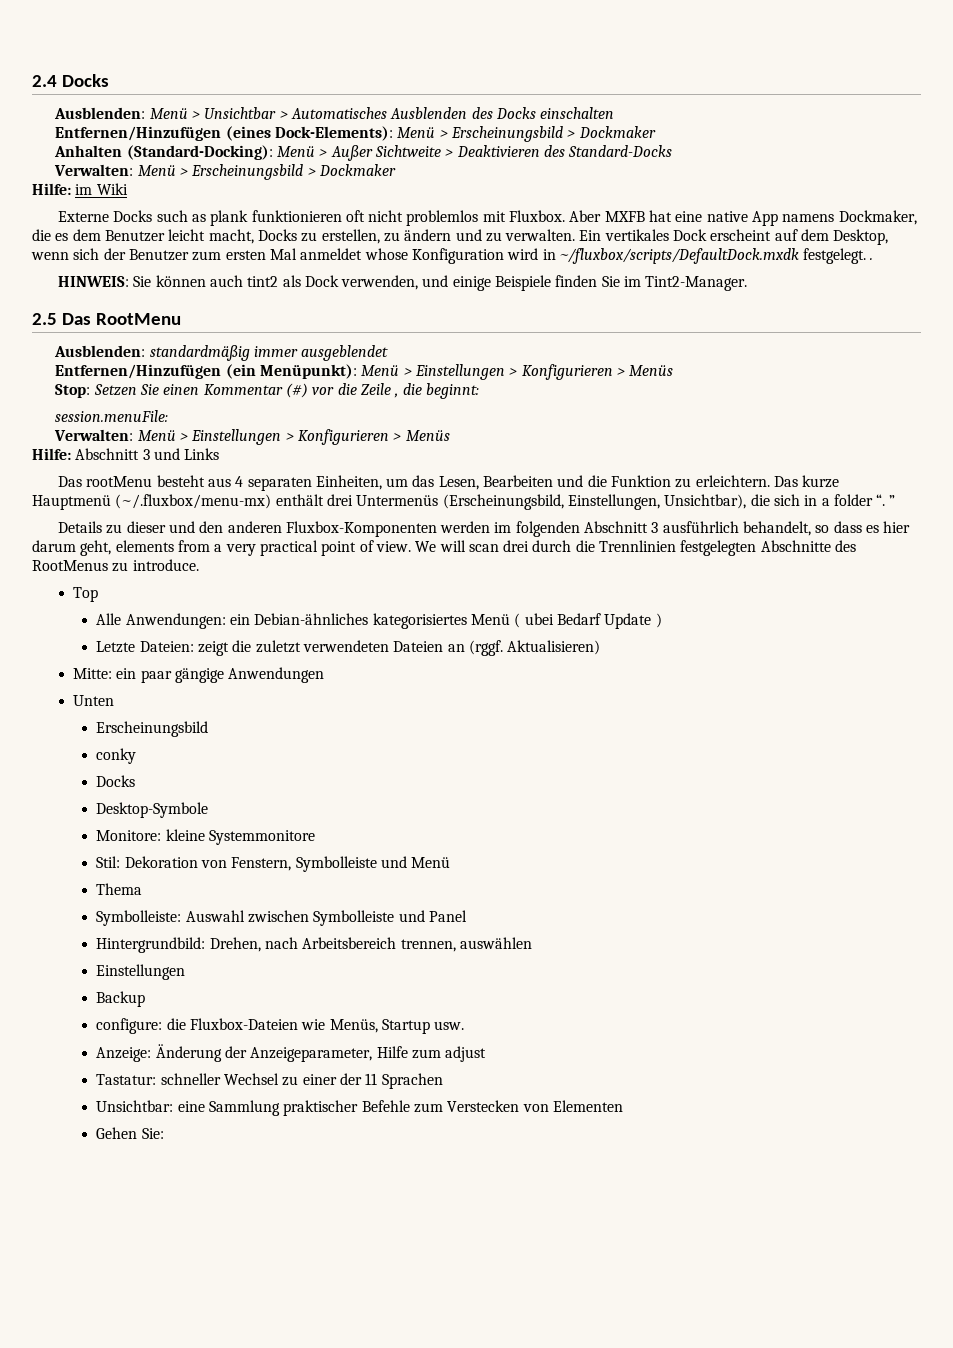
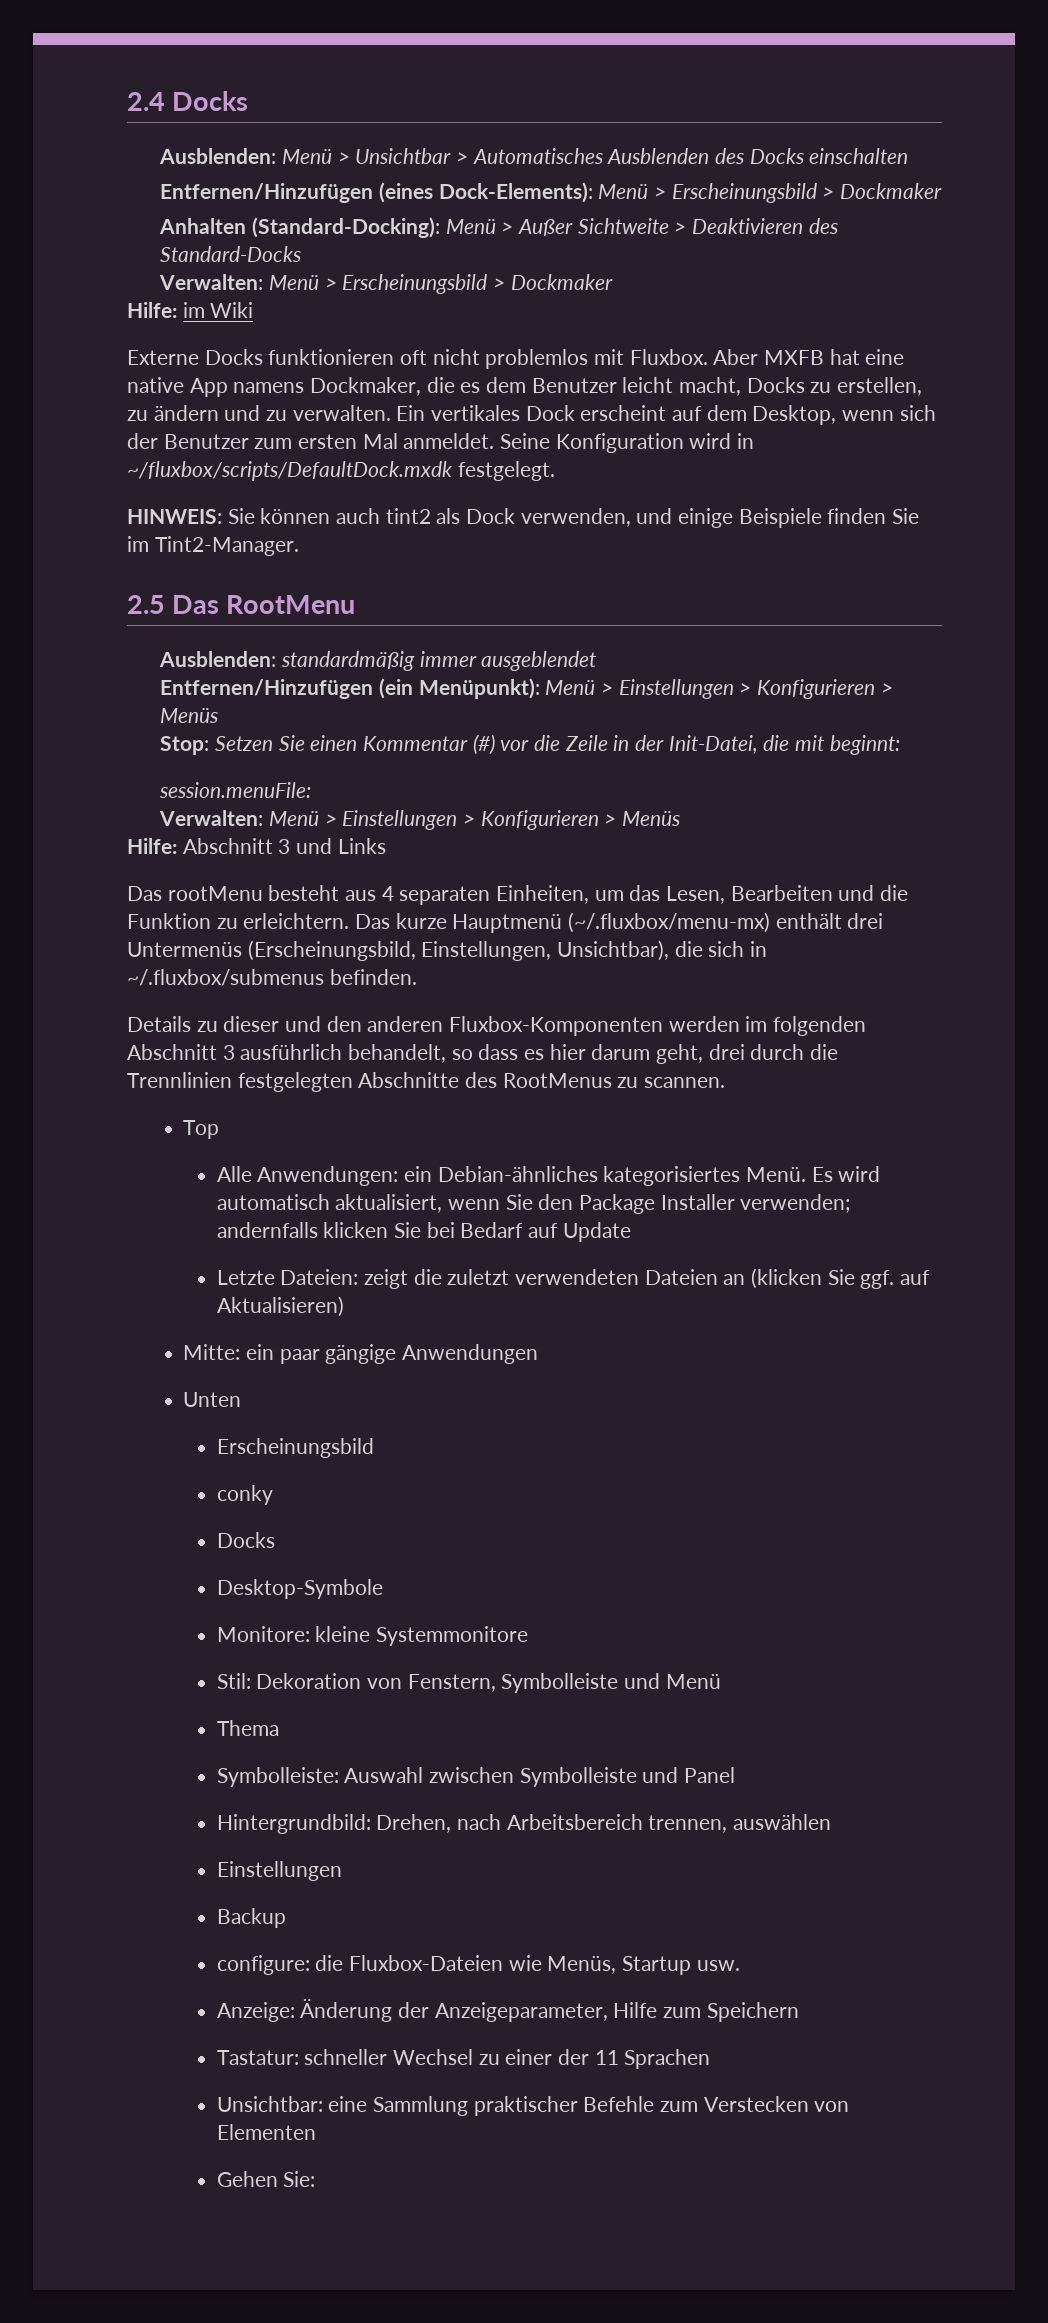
- Externe Docks such as plank funktionieren oft nicht problemlos mit Fluxbox.
+ Externe Docks funktionieren oft nicht problemlos mit Fluxbox.
- Ein vertikales Dock erscheint auf dem Desktop, wenn sich der Benutzer zum ersten Mal anmeldet whose Konfiguration wird in ~/fluxbox/scripts/DefaultDock.mxdk festgelegt. .
+ Ein vertikales Dock erscheint auf dem Desktop, wenn sich der Benutzer zum ersten Mal anmeldet. Seine Konfiguration wird in ~/fluxbox/scripts/DefaultDock.mxdk festgelegt.
- Stop: Setzen Sie einen Kommentar (#) vor die Zeile , die beginnt:
+ Stop: Setzen Sie einen Kommentar (#) vor die Zeile in der Init-Datei, die mit beginnt:
- Das kurze Hauptmenü (~/.fluxbox/menu-mx) enthält drei Untermenüs (Erscheinungsbild, Einstellungen, Unsichtbar), die sich in a folder “. ”
+ Das kurze Hauptmenü (~/.fluxbox/menu-mx) enthält drei Untermenüs (Erscheinungsbild, Einstellungen, Unsichtbar), die sich in ~/.fluxbox/submenus befinden.
- Details zu dieser und den anderen Fluxbox-Komponenten werden im folgenden Abschnitt 3 ausführlich behandelt, so dass es hier darum geht, elements from a very practical point of view. We will scan drei durch die Trennlinien festgelegten Abschnitte des RootMenus zu introduce.
+ Details zu dieser und den anderen Fluxbox-Komponenten werden im folgenden Abschnitt 3 ausführlich behandelt, so dass es hier darum geht, drei durch die Trennlinien festgelegten Abschnitte des RootMenus zu scannen.
- Alle Anwendungen: ein Debian-ähnliches kategorisiertes Menü ( ubei Bedarf Update )
+ Alle Anwendungen: ein Debian-ähnliches kategorisiertes Menü. Es wird automatisch aktualisiert, wenn Sie den Package Installer verwenden; andernfalls klicken Sie bei Bedarf auf Update
- Letzte Dateien: zeigt die zuletzt verwendeten Dateien an (rggf. Aktualisieren)
+ Letzte Dateien: zeigt die zuletzt verwendeten Dateien an (klicken Sie ggf. auf Aktualisieren)
- Anzeige: Änderung der Anzeigeparameter, Hilfe zum adjust
+ Anzeige: Änderung der Anzeigeparameter, Hilfe zum Speichern

